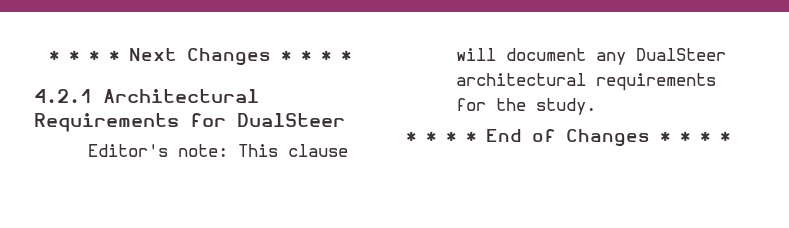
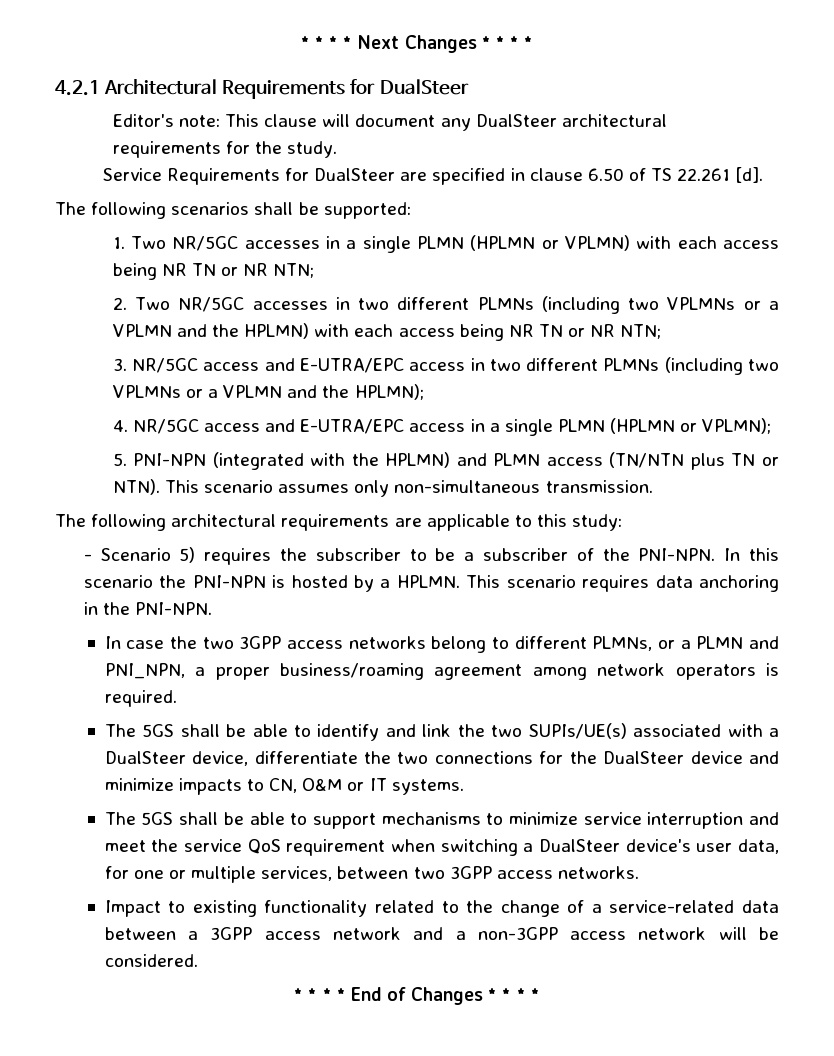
+ Service Requirements for DualSteer are specified in clause 6.50 of TS 22.261 [d].
+ The following scenarios shall be supported:
+ 1. Two NR/5GC accesses in a single PLMN (HPLMN or VPLMN) with each access being NR TN or NR NTN;
+ 2. Two NR/5GC accesses in two different PLMNs (including two VPLMNs or a VPLMN and the HPLMN) with each access being NR TN or NR NTN;
+ 3. NR/5GC access and E-UTRA/EPC access in two different PLMNs (including two VPLMNs or a VPLMN and the HPLMN);
+ 4. NR/5GC access and E-UTRA/EPC access in a single PLMN (HPLMN or VPLMN);
+ 5. PNI-NPN (integrated with the HPLMN) and PLMN access (TN/NTN plus TN or NTN). This scenario assumes only non-simultaneous transmission.
+ The following architectural requirements are applicable to this study:
+ - Scenario 5) requires the subscriber to be a subscriber of the PNI-NPN. In this scenario the PNI-NPN is hosted by a HPLMN. This scenario requires data anchoring in the PNI-NPN.
+ In case the two 3GPP access networks belong to different PLMNs, or a PLMN and PNI_NPN, a proper business/roaming agreement among network operators is required.
+ The 5GS shall be able to identify and link the two SUPIs/UE(s) associated with a DualSteer device, differentiate the two connections for the DualSteer device and minimize impacts to CN, O&M or IT systems.
+ The 5GS shall be able to support mechanisms to minimize service interruption and meet the service QoS requirement when switching a DualSteer device's user data, for one or multiple services, between two 3GPP access networks.
+ Impact to existing functionality related to the change of a service-related data between a 3GPP access network and a non-3GPP access network will be considered.

